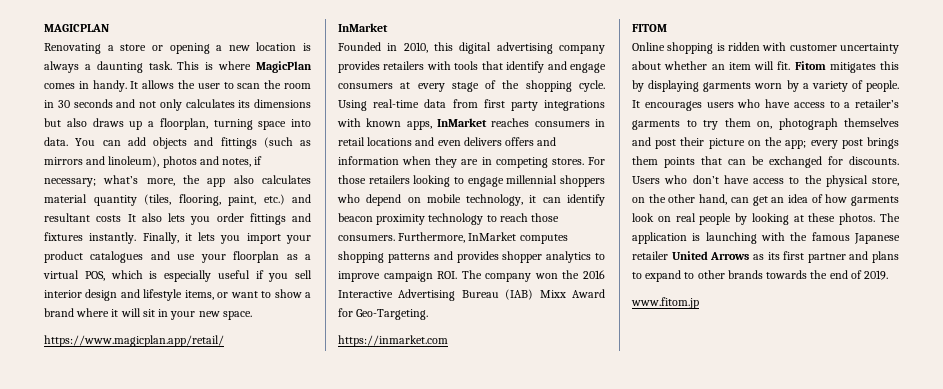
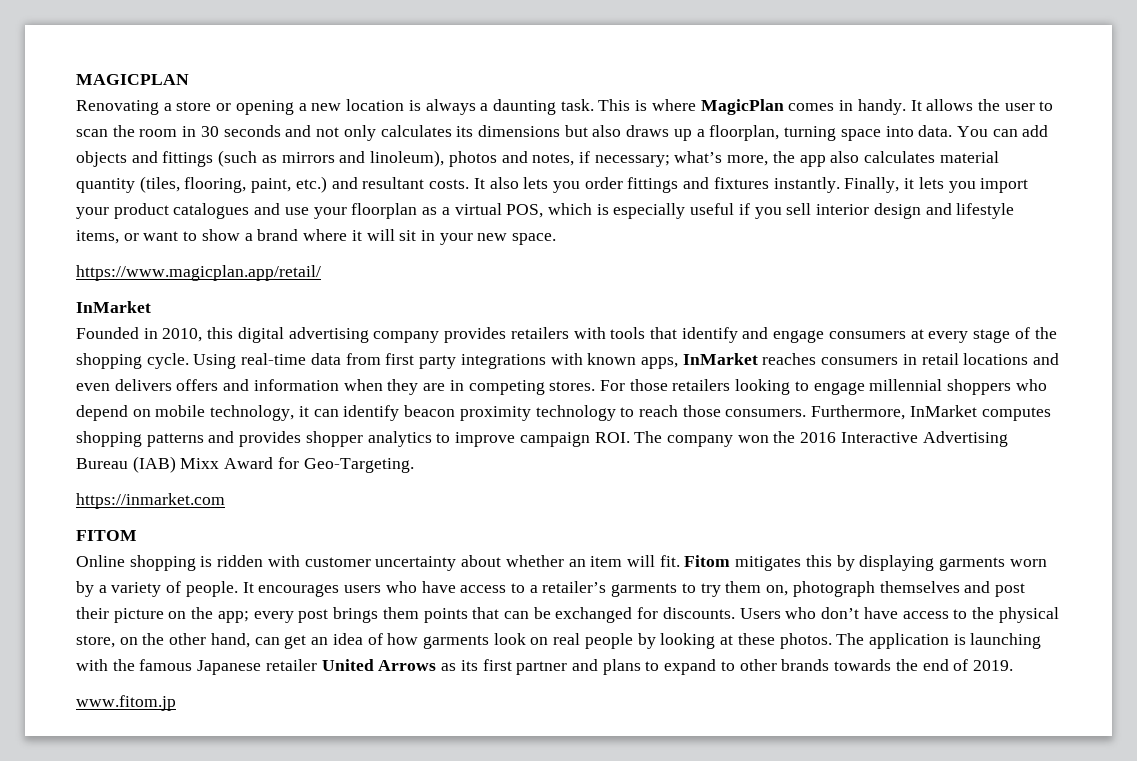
- You can add objects and fittings (such as mirrors and linoleum), photos and notes, if necessary; what’s more, the app also calculates material quantity (tiles, flooring, paint, etc.) and resultant costs It also lets you order fittings and fixtures instantly.
+ You can add objects and fittings (such as mirrors and linoleum), photos and notes, if necessary; what’s more, the app also calculates material quantity (tiles, flooring, paint, etc.) and resultant costs. It also lets you order fittings and fixtures instantly.

